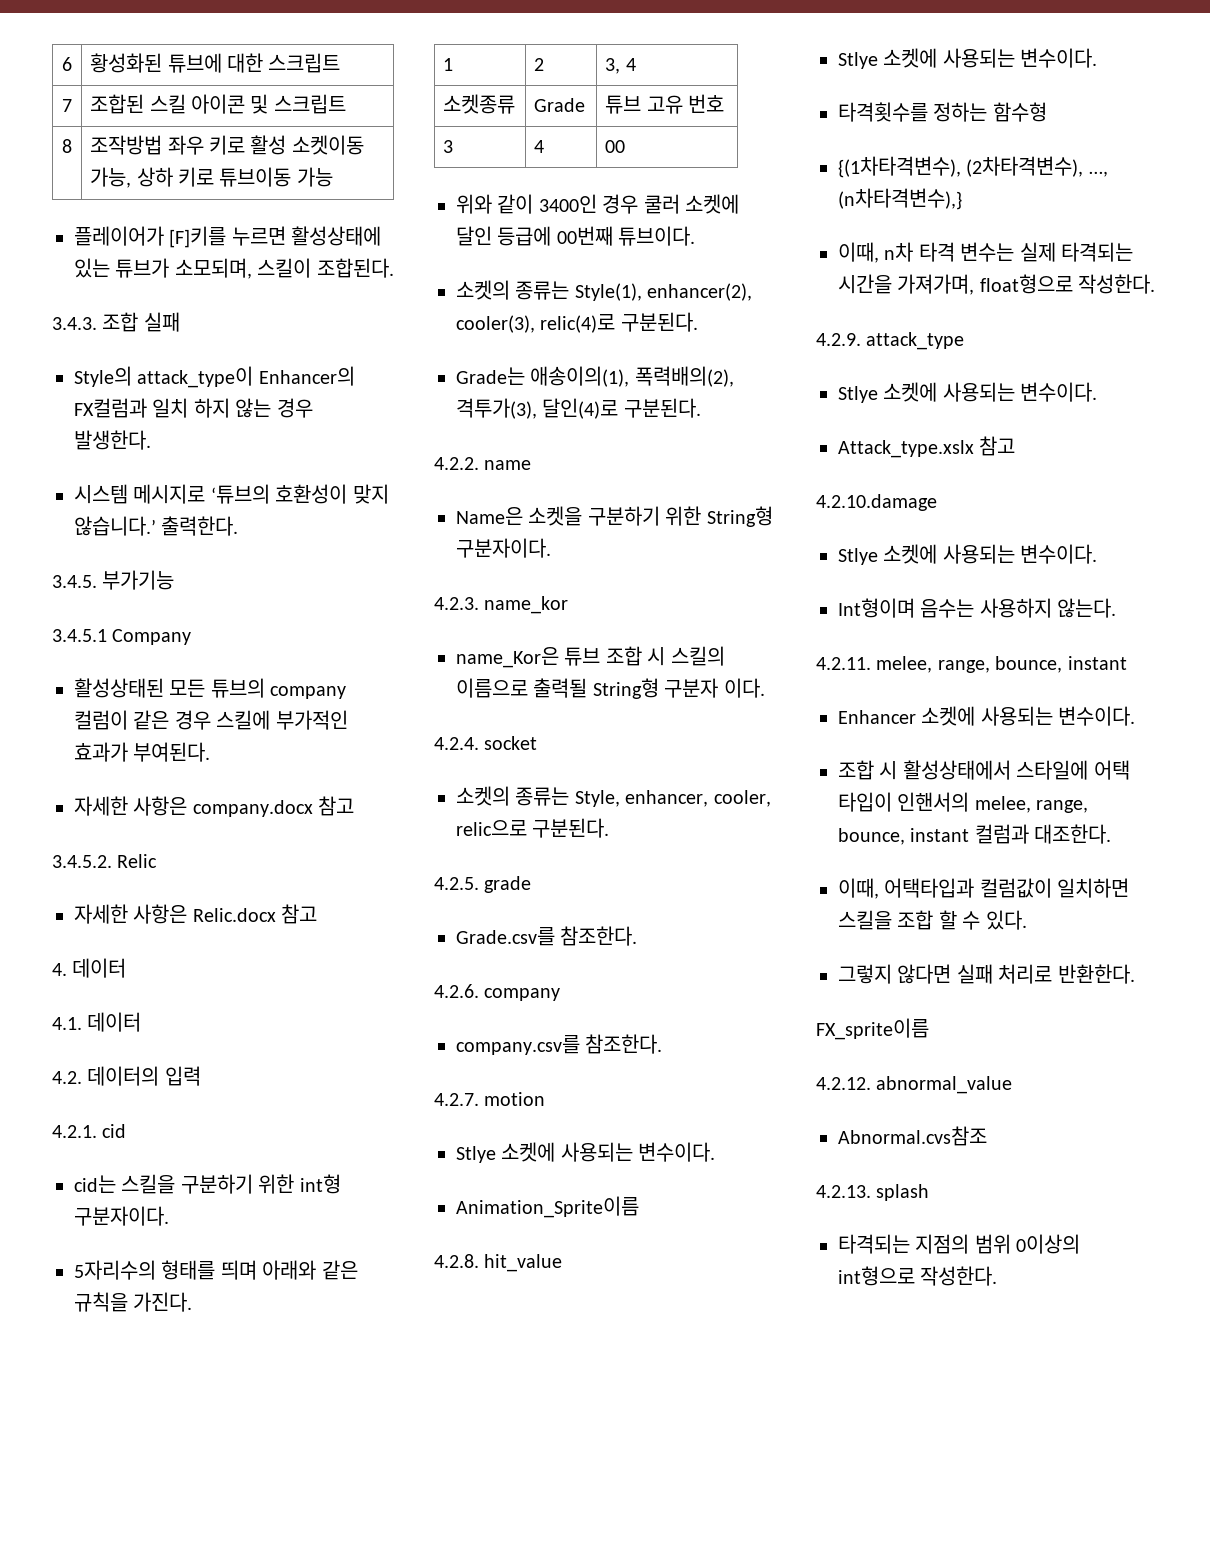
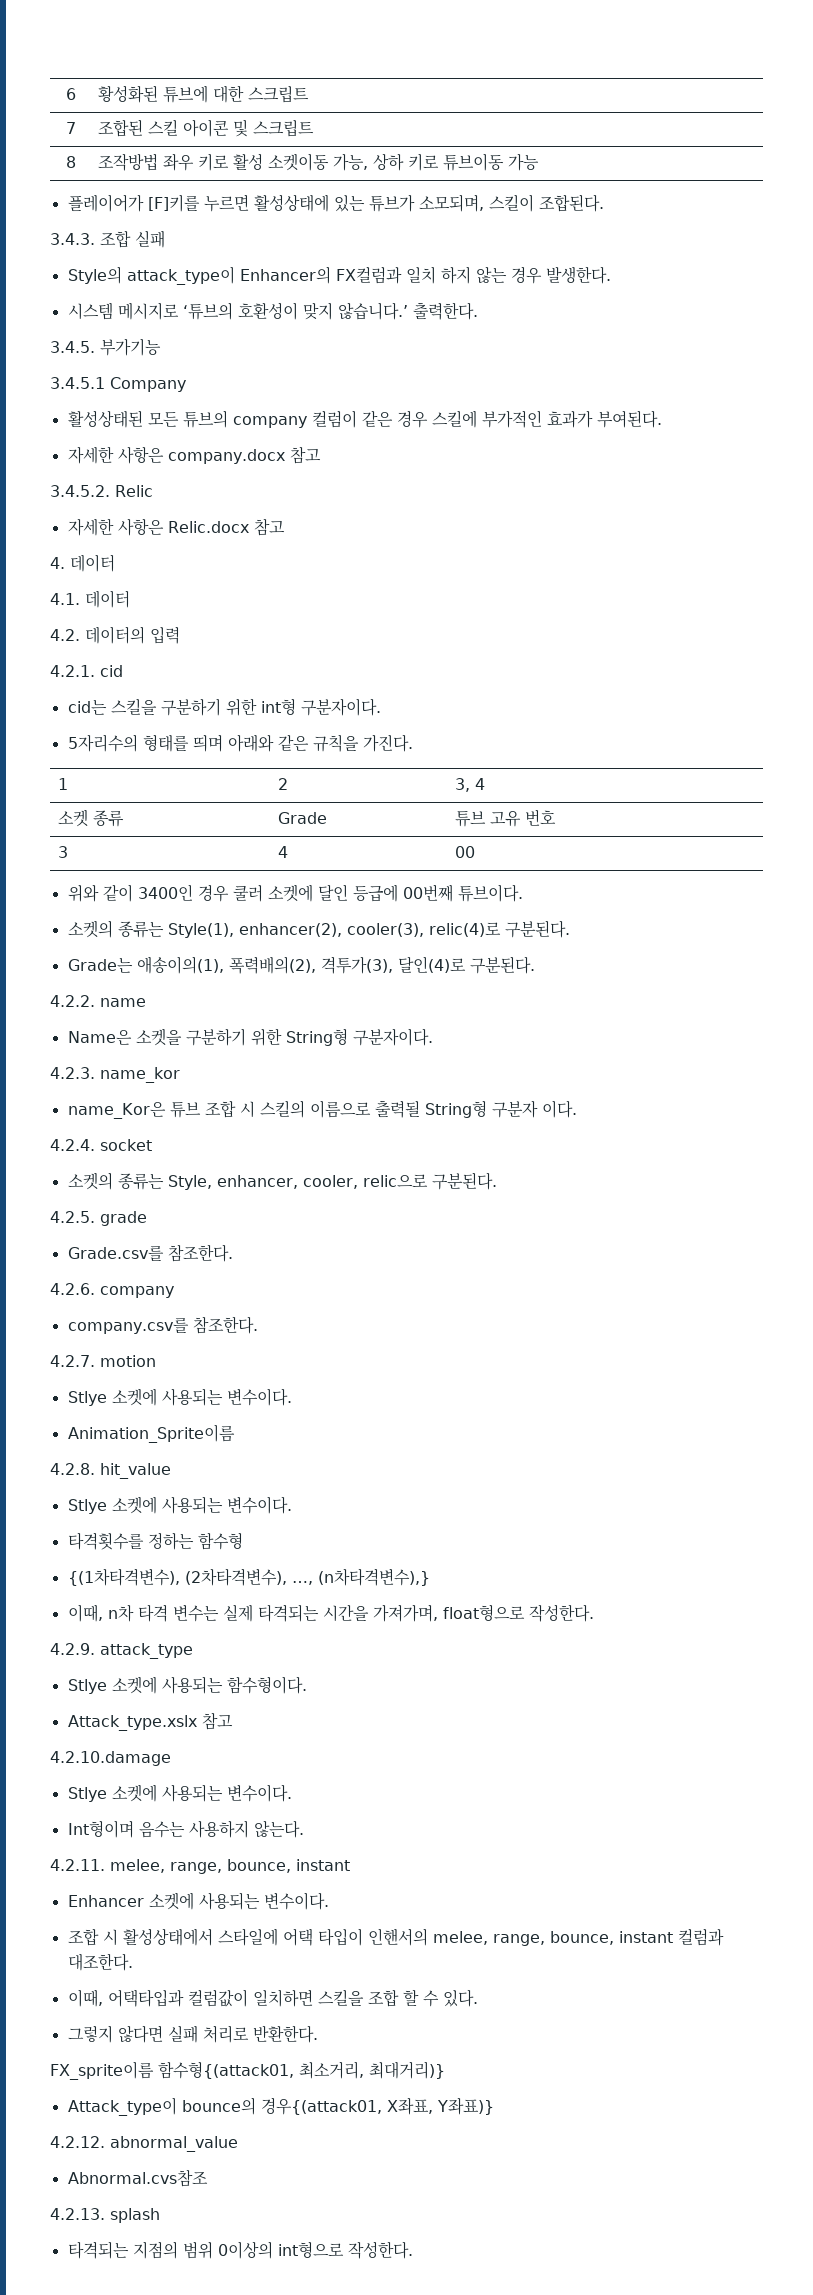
- 소켓종류 | Grade | 튜브 고유 번호
+ 소켓 종류 | Grade | 튜브 고유 번호
  4.2.9. attack_type
- Stlye 소켓에 사용되는 변수이다.
+ Stlye 소켓에 사용되는 함수형이다.
- FX_sprite이름
+ FX_sprite이름 함수형{(attack01, 최소거리, 최대거리)}
+ Attack_type이 bounce의 경우{(attack01, X좌표, Y좌표)}

